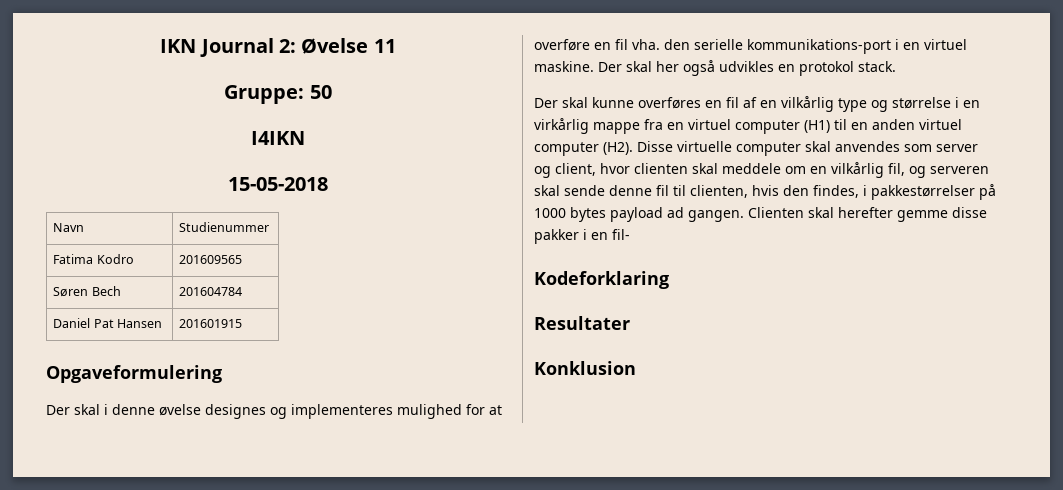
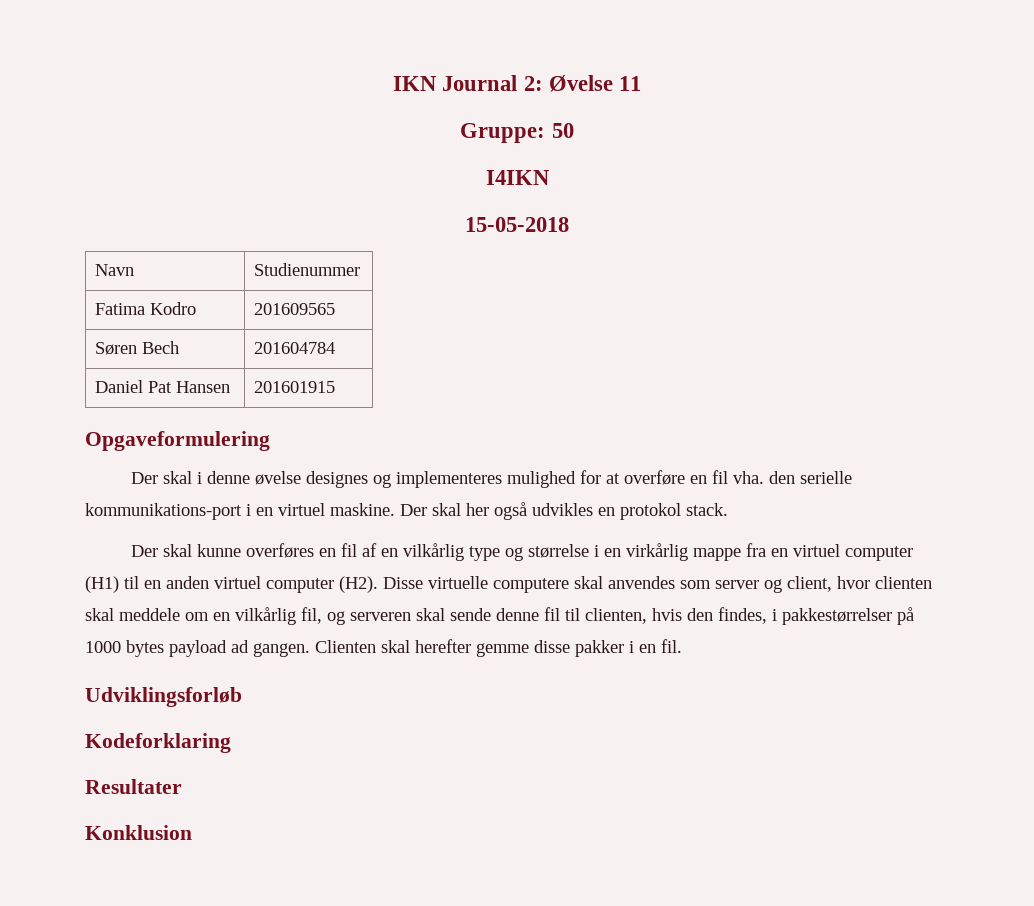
- Der skal kunne overføres en fil af en vilkårlig type og størrelse i en virkårlig mappe fra en virtuel computer (H1) til en anden virtuel computer (H2). Disse virtuelle computer skal anvendes som server og client, hvor clienten skal meddele om en vilkårlig fil, og serveren skal sende denne fil til clienten, hvis den findes, i pakkestørrelser på 1000 bytes payload ad gangen.
+ Der skal kunne overføres en fil af en vilkårlig type og størrelse i en virkårlig mappe fra en virtuel computer (H1) til en anden virtuel computer (H2). Disse virtuelle computere skal anvendes som server og client, hvor clienten skal meddele om en vilkårlig fil, og serveren skal sende denne fil til clienten, hvis den findes, i pakkestørrelser på 1000 bytes payload ad gangen.
- Clienten skal herefter gemme disse pakker i en fil-
+ Clienten skal herefter gemme disse pakker i en fil.
+ Udviklingsforløb

